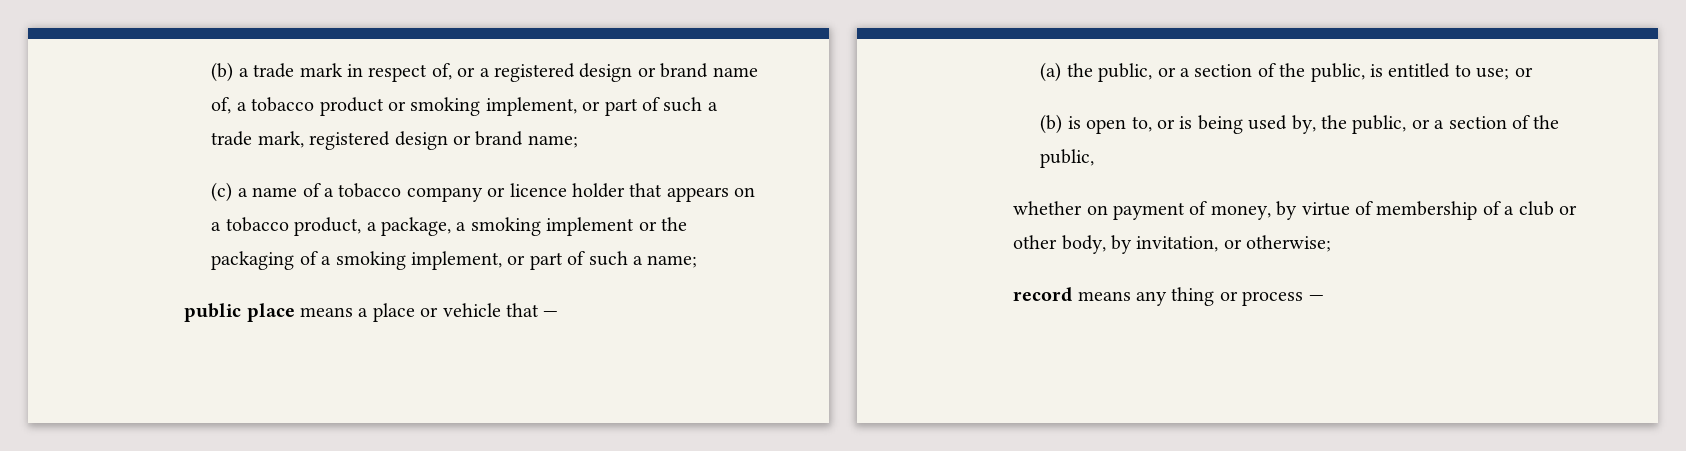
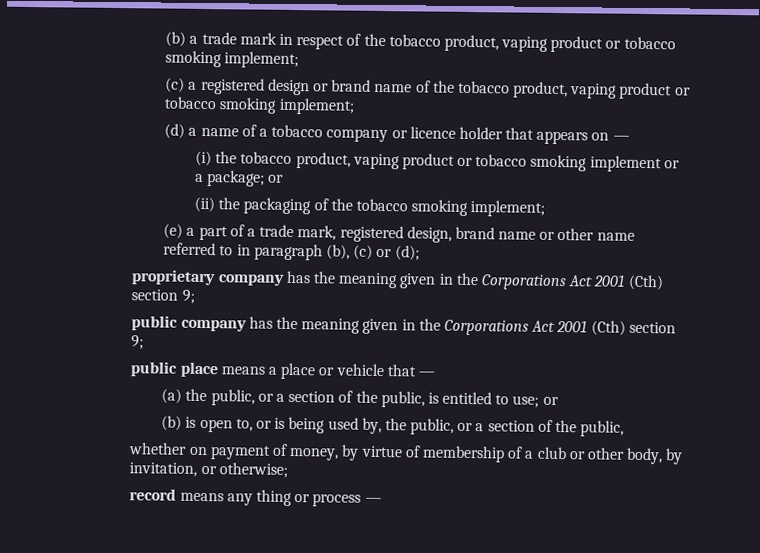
- (b) a trade mark in respect of, or a registered design or brand name of, a tobacco product or smoking implement, or part of such a trade mark, registered design or brand name;
- (c) a name of a tobacco company or licence holder that appears on a tobacco product, a package, a smoking implement or the packaging of a smoking implement, or part of such a name;
+ (b) a trade mark in respect of the tobacco product, vaping product or tobacco smoking implement;
+ (c) a registered design or brand name of the tobacco product, vaping product or tobacco smoking implement;
+ (d) a name of a tobacco company or licence holder that appears on —
+ (i) the tobacco product, vaping product or tobacco smoking implement or a package; or
+ (ii) the packaging of the tobacco smoking implement;
+ (e) a part of a trade mark, registered design, brand name or other name referred to in paragraph (b), (c) or (d);
+ proprietary company has the meaning given in the Corporations Act 2001 (Cth) section 9;
+ public company has the meaning given in the Corporations Act 2001 (Cth) section 9;

